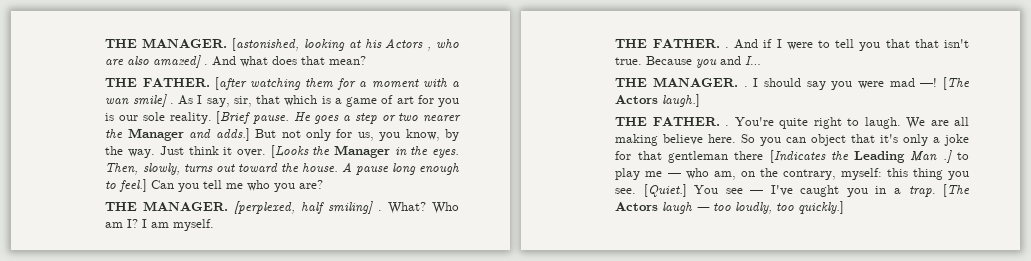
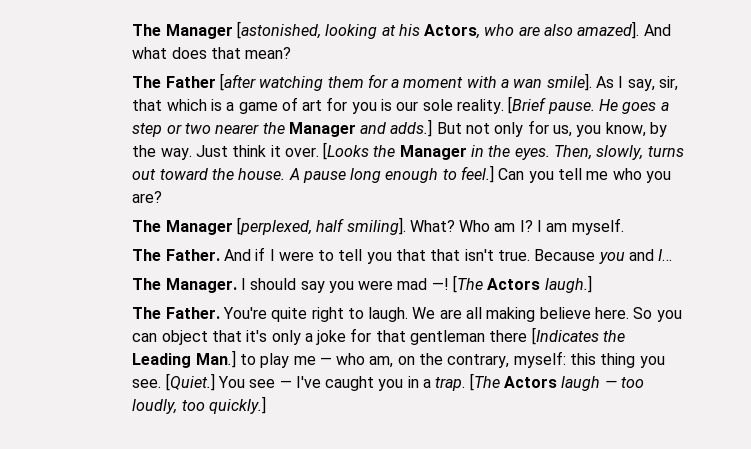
- THE MANAGER. [astonished, looking at his Actors , who are also amazed] .
+ The Manager [astonished, looking at his Actors, who are also amazed].
- THE FATHER. [after watching them for a moment with a wan smile] .
+ The Father [after watching them for a moment with a wan smile].
- THE MANAGER. [perplexed, half smiling] .
+ The Manager [perplexed, half smiling].
  I am myself.
- THE FATHER. .
+ The Father.
- THE MANAGER. .
+ The Manager.
  [The Actors laugh.]
- THE FATHER. .
+ The Father.
- So you can object that it's only a joke for that gentleman there [Indicates the Leading Man .] to play me — who am, on the contrary, myself: this thing you see.
+ So you can object that it's only a joke for that gentleman there [Indicates the Leading Man.] to play me — who am, on the contrary, myself: this thing you see.

